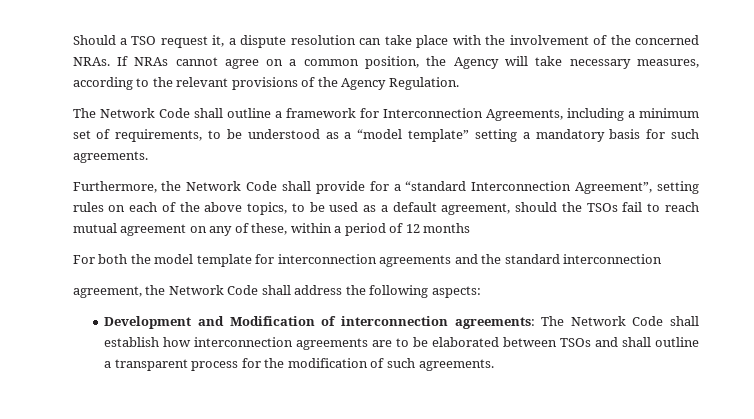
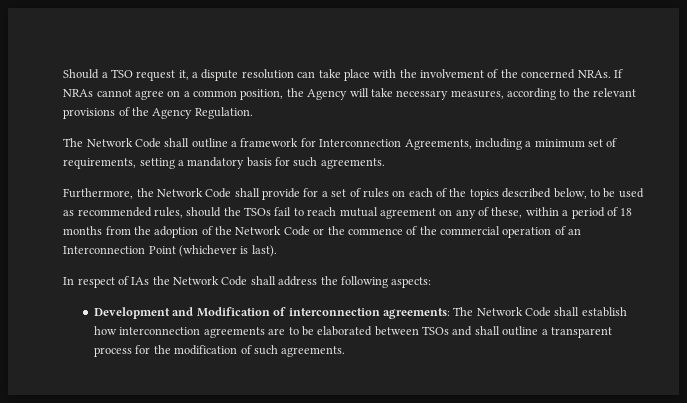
- The Network Code shall outline a framework for Interconnection Agreements, including a minimum set of requirements, to be understood as a “model template” setting a mandatory basis for such agreements.
+ The Network Code shall outline a framework for Interconnection Agreements, including a minimum set of requirements, setting a mandatory basis for such agreements.
- Furthermore, the Network Code shall provide for a “standard Interconnection Agreement”, setting rules on each of the above topics, to be used as a default agreement, should the TSOs fail to reach mutual agreement on any of these, within a period of 12 months
- For both the model template for interconnection agreements and the standard interconnection
- agreement, the Network Code shall address the following aspects:
+ Furthermore, the Network Code shall provide for a set of rules on each of the topics described below, to be used as recommended rules, should the TSOs fail to reach mutual agreement on any of these, within a period of 18 months from the adoption of the Network Code or the commence of the commercial operation of an Interconnection Point (whichever is last).
+ In respect of IAs the Network Code shall address the following aspects:

